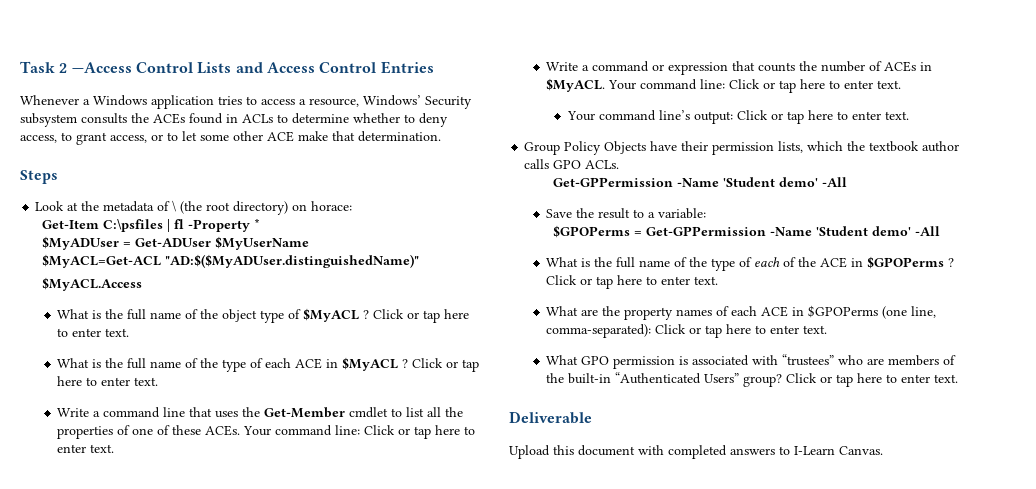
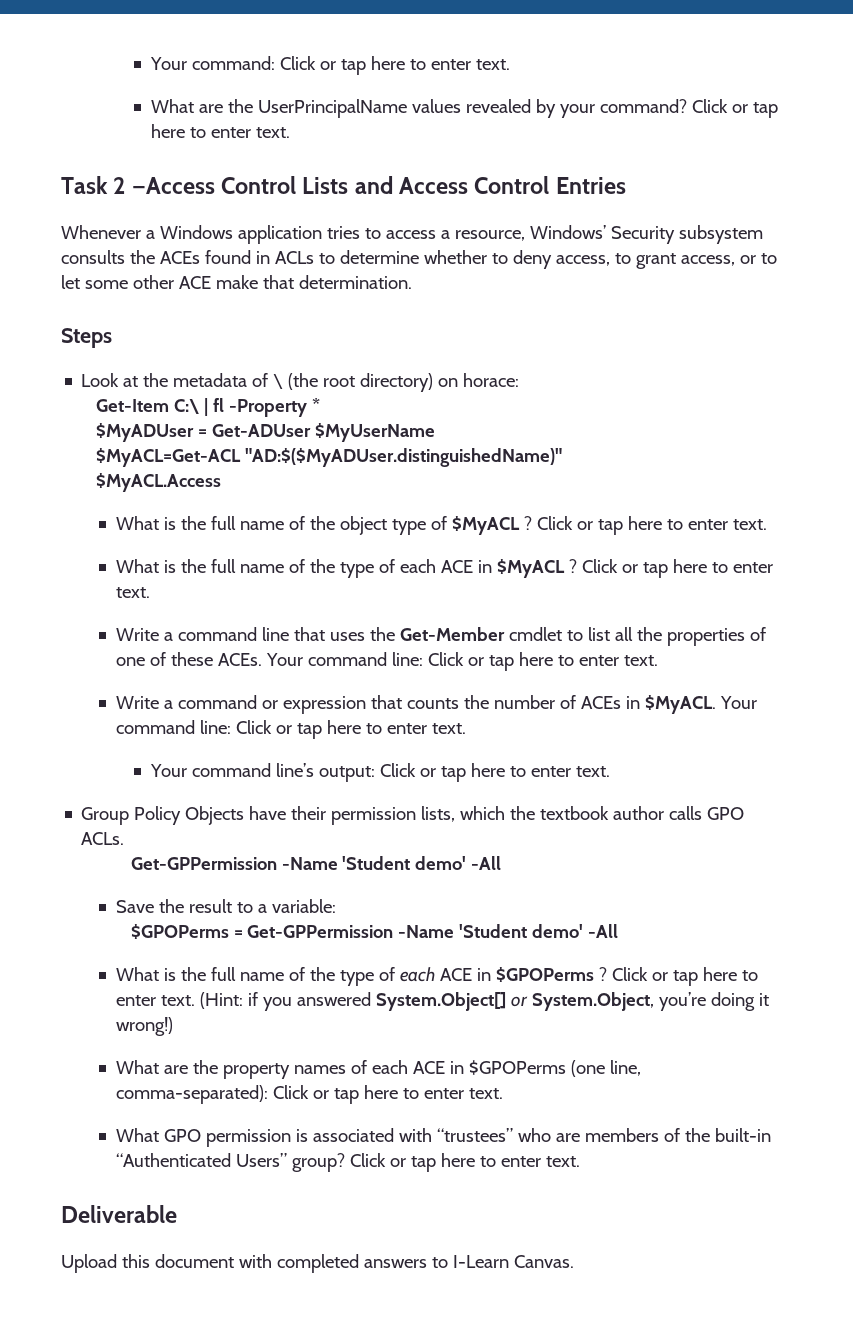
+ Your command: Click or tap here to enter text.
+ What are the UserPrincipalName values revealed by your command? Click or tap here to enter text.
- Get-Item C:\psfiles | fl -Property *
+ Get-Item C:\ | fl -Property *
- What is the full name of the type of each of the ACE in $GPOPerms ?
+ What is the full name of the type of each ACE in $GPOPerms ?
+ (Hint: if you answered System.Object[] or System.Object, you’re doing it wrong!)

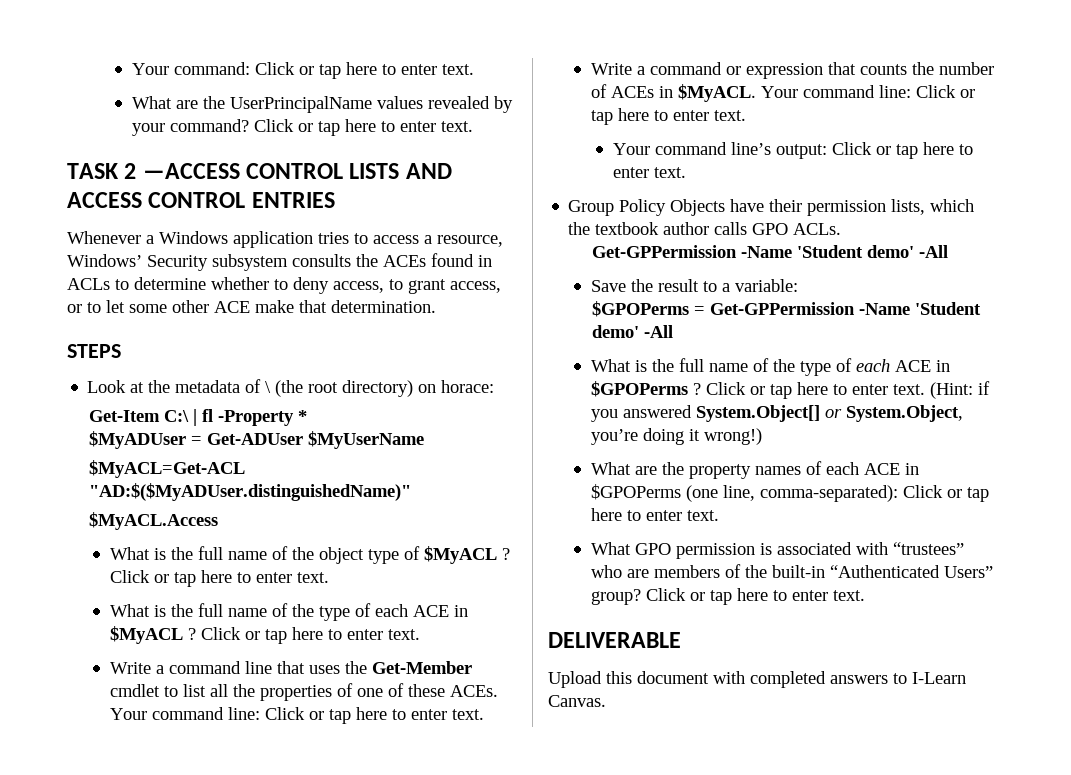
- Task 2 —Access Control Lists and Access Control Entries
+ TASK 2 —ACCESS CONTROL LISTS AND ACCESS CONTROL ENTRIES
- Steps
+ STEPS
- Deliverable
+ DELIVERABLE

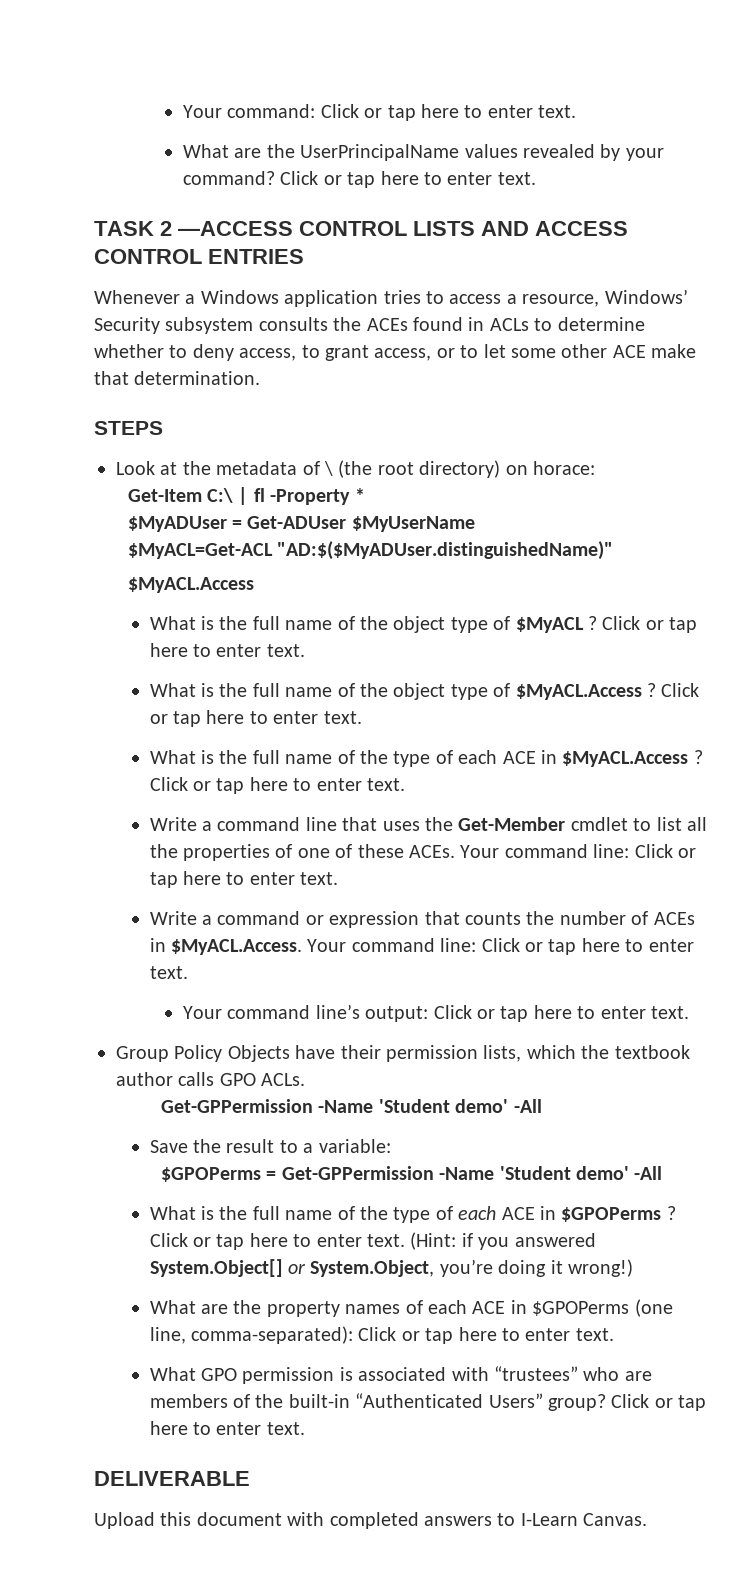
+ What is the full name of the object type of $MyACL.Access ? Click or tap here to enter text.
- What is the full name of the type of each ACE in $MyACL ?
+ What is the full name of the type of each ACE in $MyACL.Access ?
- Write a command or expression that counts the number of ACEs in $MyACL. Your command line: Click or tap here to enter text.
+ Write a command or expression that counts the number of ACEs in $MyACL.Access. Your command line: Click or tap here to enter text.

